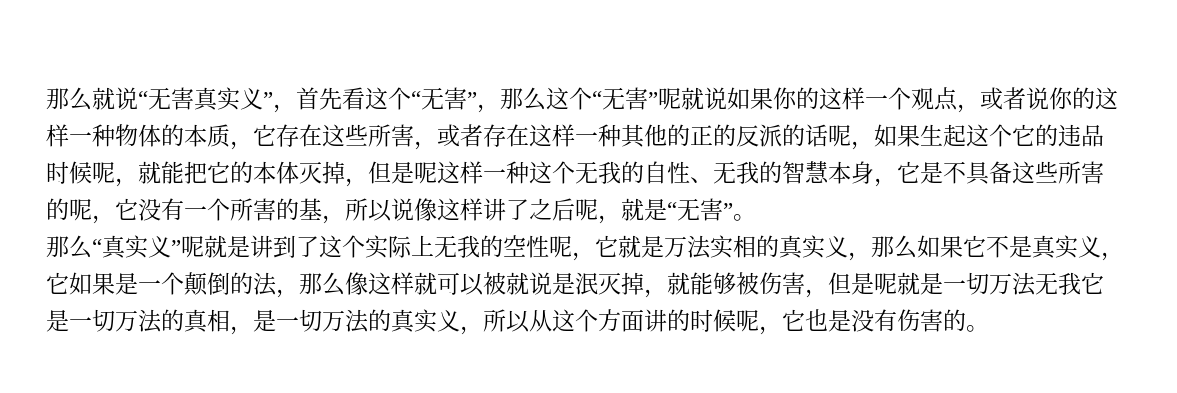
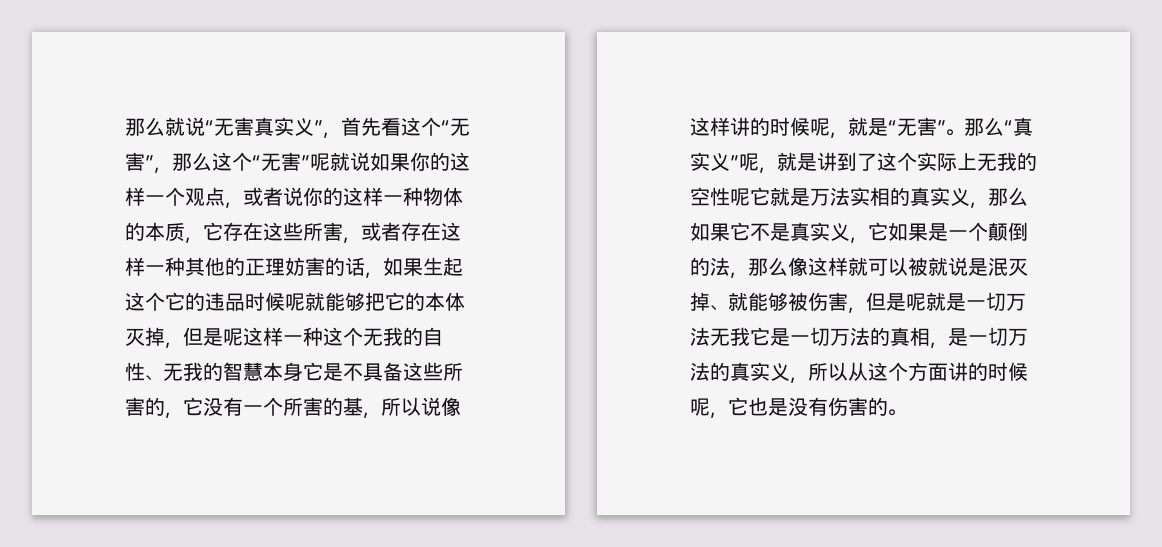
- 那么就说“无害真实义”，首先看这个“无害”，那么这个“无害”呢就说如果你的这样一个观点，或者说你的这样一种物体的本质，它存在这些所害，或者存在这样一种其他的正的反派的话呢，如果生起这个它的违品时候呢，就能把它的本体灭掉，但是呢这样一种这个无我的自性、无我的智慧本身，它是不具备这些所害的呢，它没有一个所害的基，所以说像这样讲了之后呢，就是“无害”。
- 那么“真实义”呢就是讲到了这个实际上无我的空性呢，它就是万法实相的真实义，那么如果它不是真实义，它如果是一个颠倒的法，那么像这样就可以被就说是泯灭掉，就能够被伤害，但是呢就是一切万法无我它是一切万法的真相，是一切万法的真实义，所以从这个方面讲的时候呢，它也是没有伤害的。
+ 那么就说“无害真实义”，首先看这个“无害”，那么这个“无害”呢就说如果你的这样一个观点，或者说你的这样一种物体的本质，它存在这些所害，或者存在这样一种其他的正理妨害的话，如果生起这个它的违品时候呢就能够把它的本体灭掉，但是呢这样一种这个无我的自性、无我的智慧本身它是不具备这些所害的，它没有一个所害的基，所以说像这样讲的时候呢，就是“无害”。那么“真实义”呢，就是讲到了这个实际上无我的空性呢它就是万法实相的真实义，那么如果它不是真实义，它如果是一个颠倒的法，那么像这样就可以被就说是泯灭掉、就能够被伤害，但是呢就是一切万法无我它是一切万法的真相，是一切万法的真实义，所以从这个方面讲的时候呢，它也是没有伤害的。

